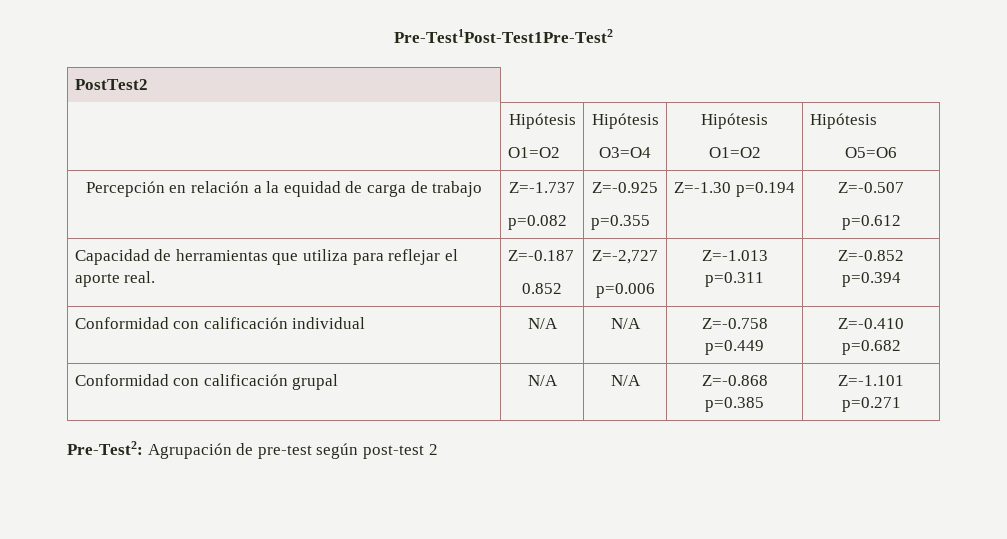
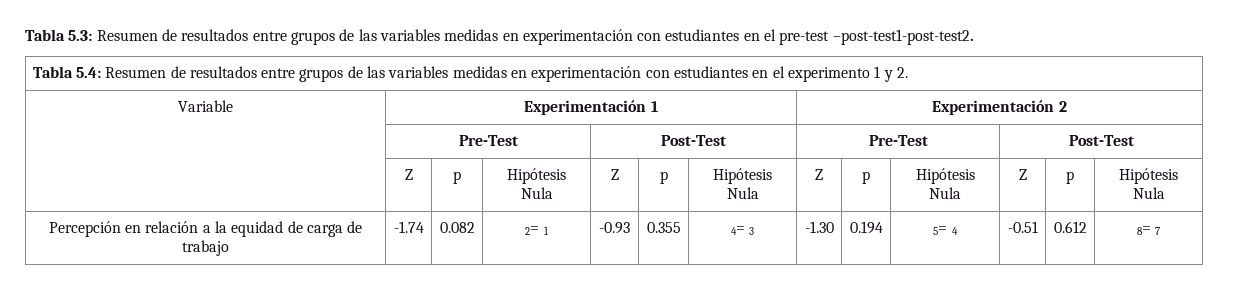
- Pre-Test1Post-Test1Pre-Test2
- PostTest2
- | Hipótesis
- O1=O2 | Hipótesis
- O3=O4 | Hipótesis
- O1=O2 | Hipótesis
- O5=O6
+ Tabla 5.3: Resumen de resultados entre grupos de las variables medidas en experimentación con estudiantes en el pre-test –post-test1-post-test2.
+ Tabla 5.4: Resumen de resultados entre grupos de las variables medidas en experimentación con estudiantes en el experimento 1 y 2.
+ Variable | Experimentación 1 | Experimentación 2
+ | Pre-Test | Post-Test | Pre-Test | Post-Test
+ | Z | p | Hipótesis Nula | Z | p | Hipótesis Nula | Z | p | Hipótesis Nula | Z | p | Hipótesis Nula
- Percepción en relación a la equidad de carga de trabajo | Z=-1.737
- p=0.082 | Z=-0.925
- p=0.355 | Z=-1.30 p=0.194 | Z=-0.507
- p=0.612
- Capacidad de herramientas que utiliza para reflejar el aporte real. | Z=-0.187
- 0.852 | Z=-2,727
- p=0.006 | Z=-1.013 p=0.311 | Z=-0.852 p=0.394
- Conformidad con calificación individual | N/A | N/A | Z=-0.758 p=0.449 | Z=-0.410 p=0.682
- Conformidad con calificación grupal | N/A | N/A | Z=-0.868 p=0.385 | Z=-1.101 p=0.271
- Pre-Test2: Agrupación de pre-test según post-test 2
+ Percepción en relación a la equidad de carga de trabajo | -1.74 | 0.082 | 2= 1 | -0.93 | 0.355 | 4= 3 | -1.30 | 0.194 | 5= 4 | -0.51 | 0.612 | 8= 7

